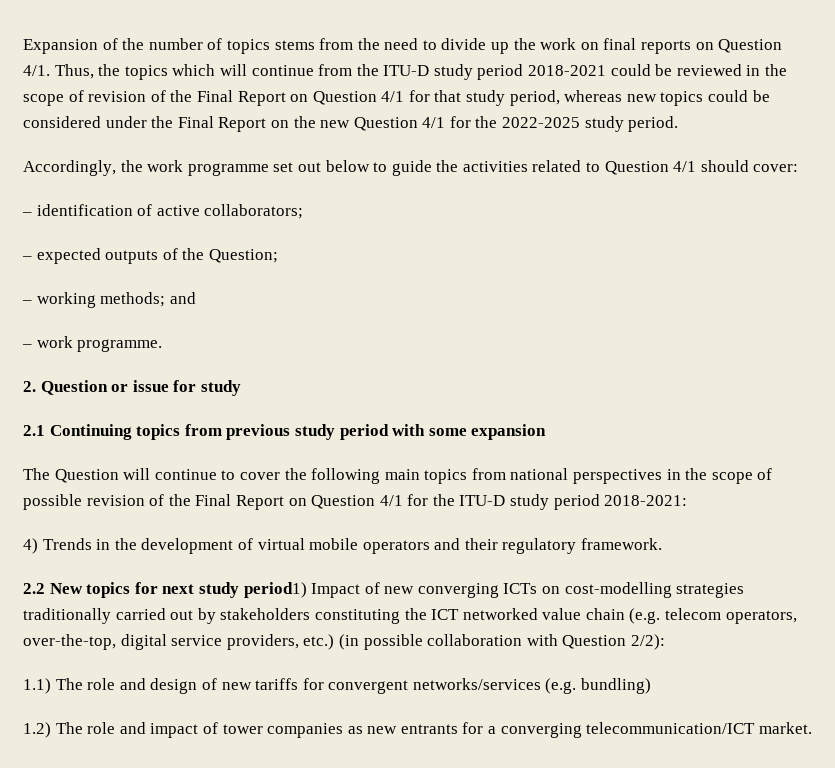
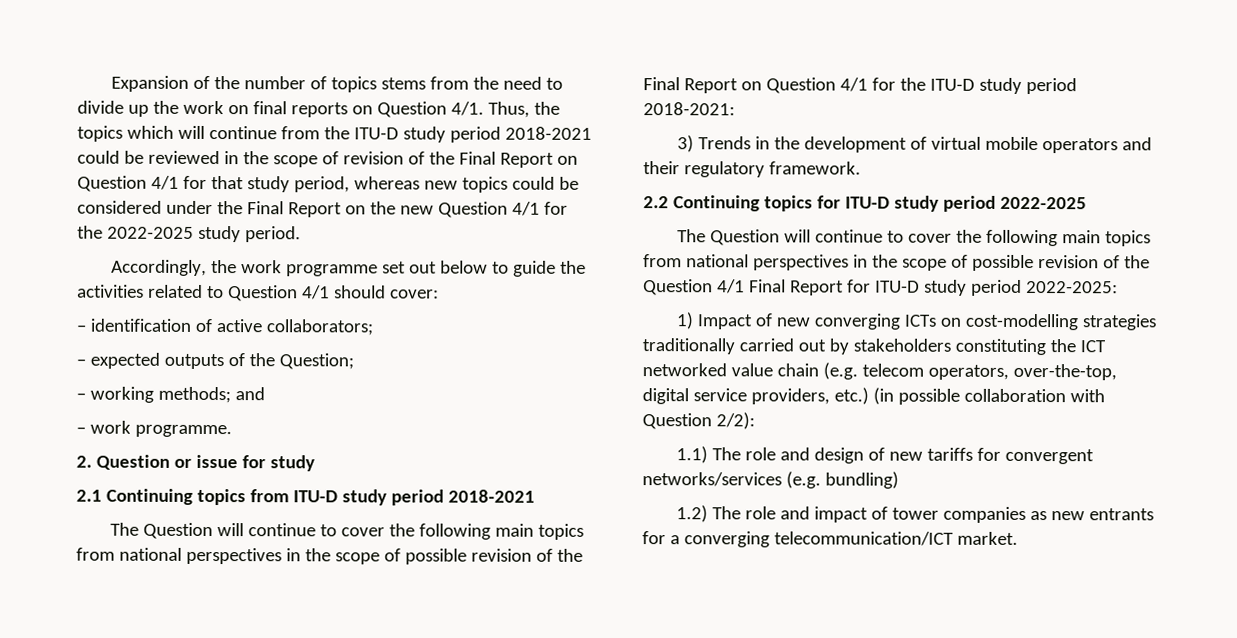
- 2.1 Continuing topics from previous study period with some expansion
+ 2.1 Continuing topics from ITU-D study period 2018-2021
- 4) Trends in the development of virtual mobile operators and their regulatory framework.
+ 3) Trends in the development of virtual mobile operators and their regulatory framework.
- 2.2 New topics for next study period1) Impact of new converging ICTs on cost-modelling strategies traditionally carried out by stakeholders constituting the ICT networked value chain (e.g. telecom operators, over-the-top, digital service providers, etc.) (in possible collaboration with Question 2/2):
+ 2.2 Continuing topics for ITU-D study period 2022-2025
+ The Question will continue to cover the following main topics from national perspectives in the scope of possible revision of the Question 4/1 Final Report for ITU-D study period 2022-2025:
+ 1) Impact of new converging ICTs on cost-modelling strategies traditionally carried out by stakeholders constituting the ICT networked value chain (e.g. telecom operators, over-the-top, digital service providers, etc.) (in possible collaboration with Question 2/2):

